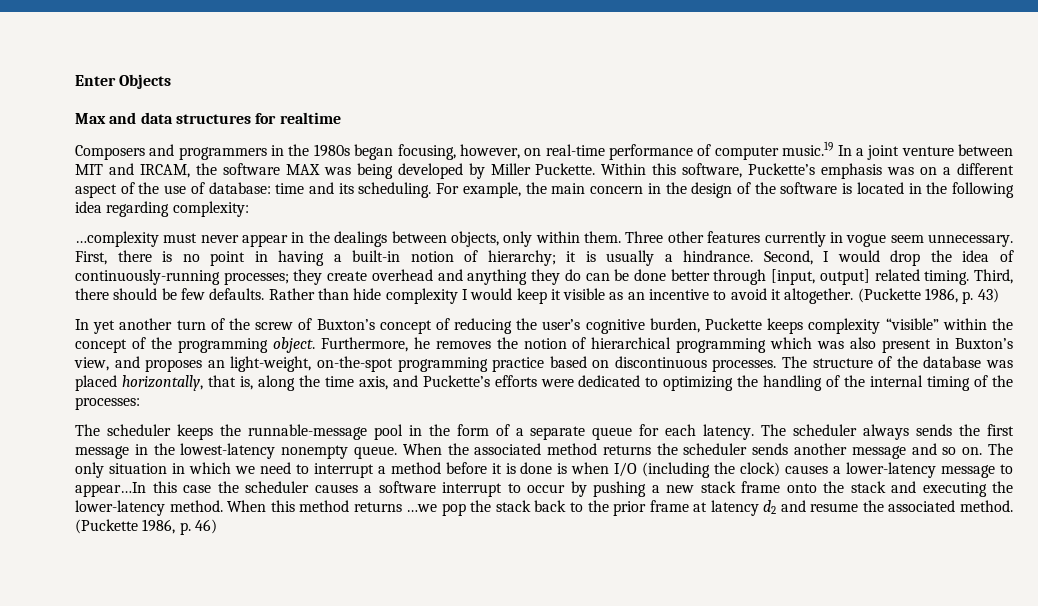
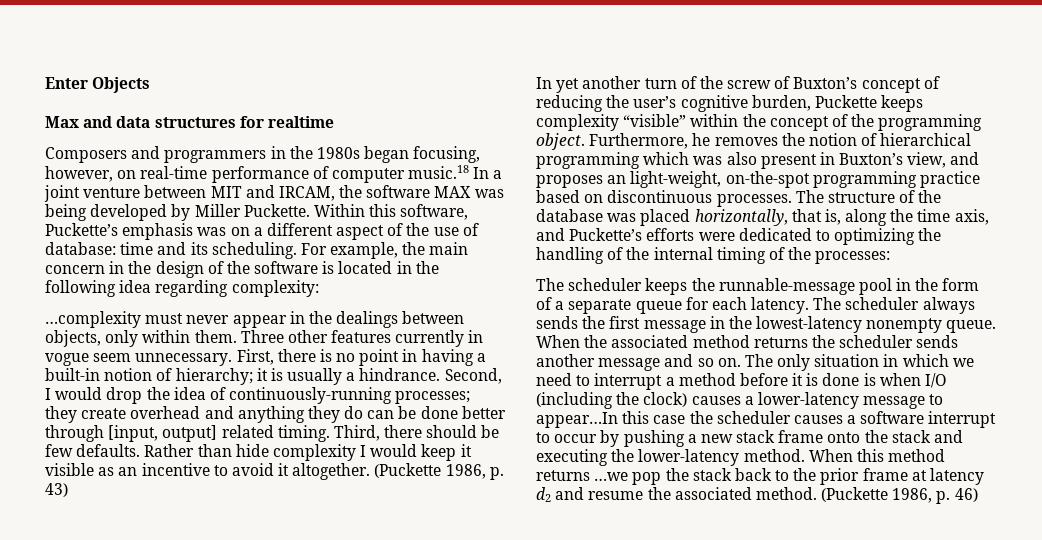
- Composers and programmers in the 1980s began focusing, however, on real-time performance of computer music.19 In a joint venture between MIT and IRCAM, the software MAX was being developed by Miller Puckette.
+ Composers and programmers in the 1980s began focusing, however, on real-time performance of computer music.18 In a joint venture between MIT and IRCAM, the software MAX was being developed by Miller Puckette.

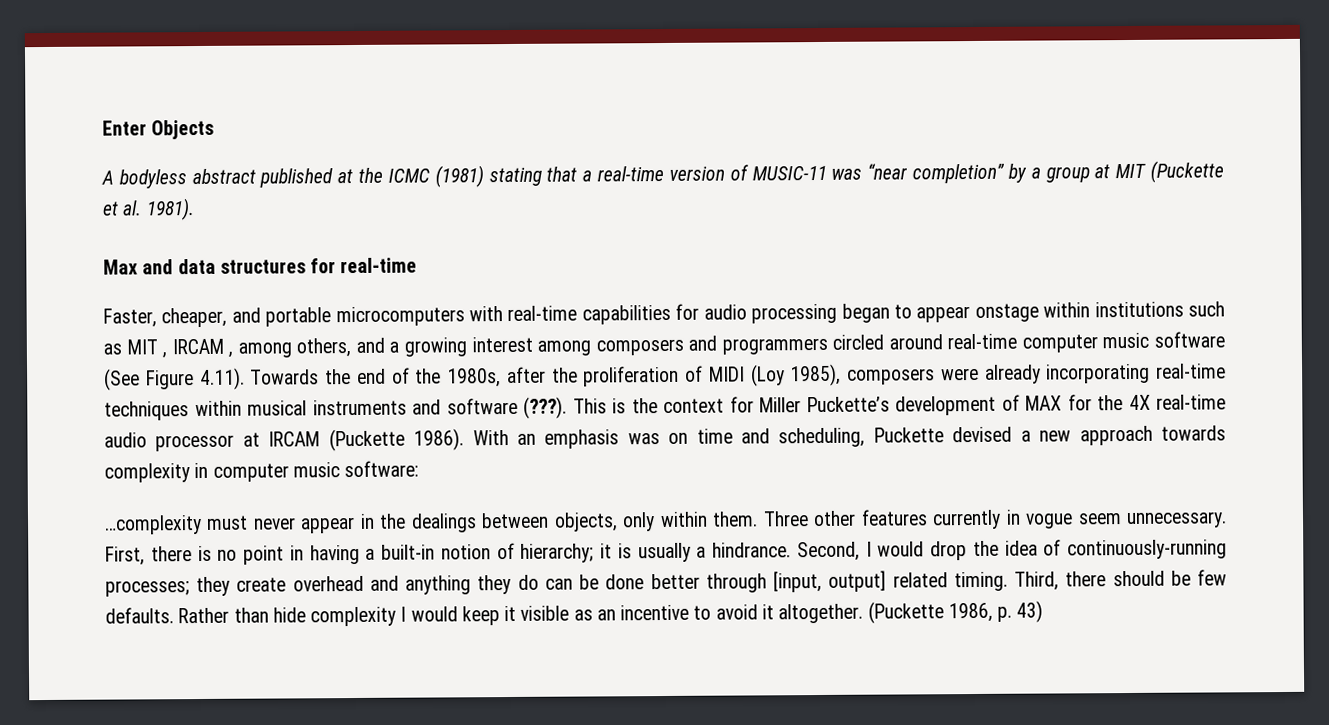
+ A bodyless abstract published at the ICMC (1981) stating that a real-time version of MUSIC-11 was “near completion” by a group at MIT (Puckette et al. 1981).
- Max and data structures for realtime
- Composers and programmers in the 1980s began focusing, however, on real-time performance of computer music.18 In a joint venture between MIT and IRCAM, the software MAX was being developed by Miller Puckette. Within this software, Puckette’s emphasis was on a different aspect of the use of database: time and its scheduling. For example, the main concern in the design of the software is located in the following idea regarding complexity:
+ Max and data structures for real-time
+ Faster, cheaper, and portable microcomputers with real-time capabilities for audio processing began to appear onstage within institutions such as MIT , IRCAM , among others, and a growing interest among composers and programmers circled around real-time computer music software (See Figure 4.11). Towards the end of the 1980s, after the proliferation of MIDI (Loy 1985), composers were already incorporating real-time techniques within musical instruments and software (???). This is the context for Miller Puckette’s development of MAX for the 4X real-time audio processor at IRCAM (Puckette 1986). With an emphasis was on time and scheduling, Puckette devised a new approach towards complexity in computer music software:
- In yet another turn of the screw of Buxton’s concept of reducing the user’s cognitive burden, Puckette keeps complexity “visible” within the concept of the programming object. Furthermore, he removes the notion of hierarchical programming which was also present in Buxton’s view, and proposes an light-weight, on-the-spot programming practice based on discontinuous processes. The structure of the database was placed horizontally, that is, along the time axis, and Puckette’s efforts were dedicated to optimizing the handling of the internal timing of the processes:
- The scheduler keeps the runnable-message pool in the form of a separate queue for each latency. The scheduler always sends the first message in the lowest-latency nonempty queue. When the associated method returns the scheduler sends another message and so on. The only situation in which we need to interrupt a method before it is done is when I/O (including the clock) causes a lower-latency message to appear…In this case the scheduler causes a software interrupt to occur by pushing a new stack frame onto the stack and executing the lower-latency method. When this method returns …we pop the stack back to the prior frame at latency d2 and resume the associated method. (Puckette 1986, p. 46)

